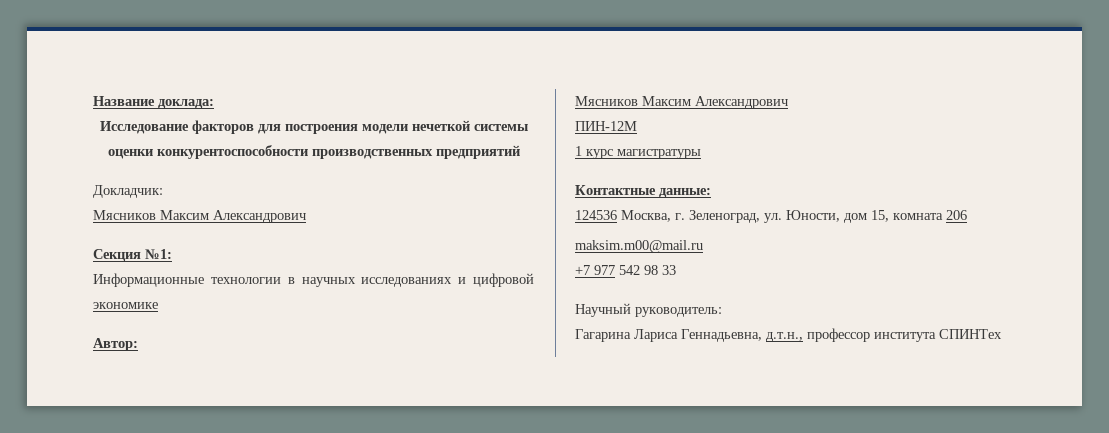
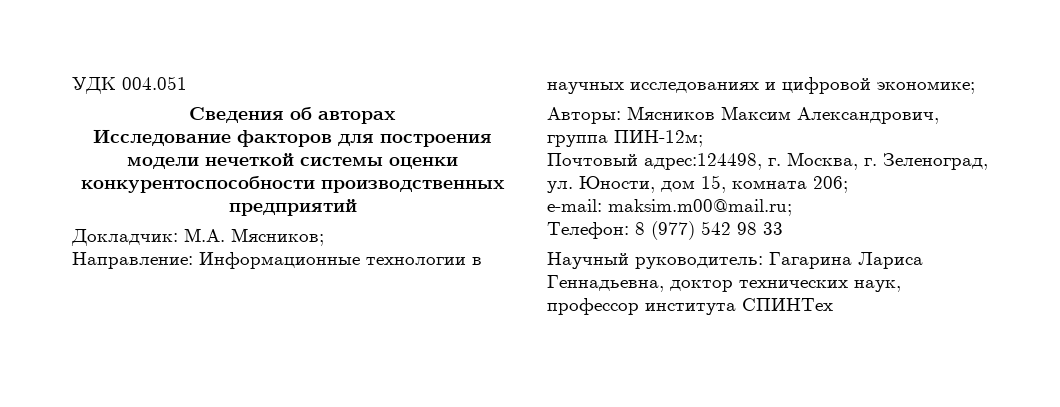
- Название доклада:
+ УДК 004.051
+ Сведения об авторах
- Докладчик:
- Мясников Максим Александрович
- Секция №1:
- Информационные технологии в научных исследованиях и цифровой экономике
- Автор:
- Мясников Максим Александрович
- ПИН-12М
- 1 курс магистратуры
- Контактные данные:
- 124536 Москва, г. Зеленоград, ул. Юности, дом 15, комната 206
- maksim.m00@mail.ru
- +7 977 542 98 33
+ Докладчик: М.А. Мясников;
+ Направление: Информационные технологии в научных исследованиях и цифровой экономике;
+ Авторы: Мясников Максим Александрович, группа ПИН-12м;
+ Почтовый адрес:124498, г. Москва, г. Зеленоград, ул. Юности, дом 15, комната 206;
+ e-mail: maksim.m00@mail.ru;
+ Телефон: 8 (977) 542 98 33
- Научный руководитель:
- Гагарина Лариса Геннадьевна, д.т.н., профессор института СПИНТех
+ Научный руководитель: Гагарина Лариса Геннадьевна, доктор технических наук, профессор института СПИНТех

